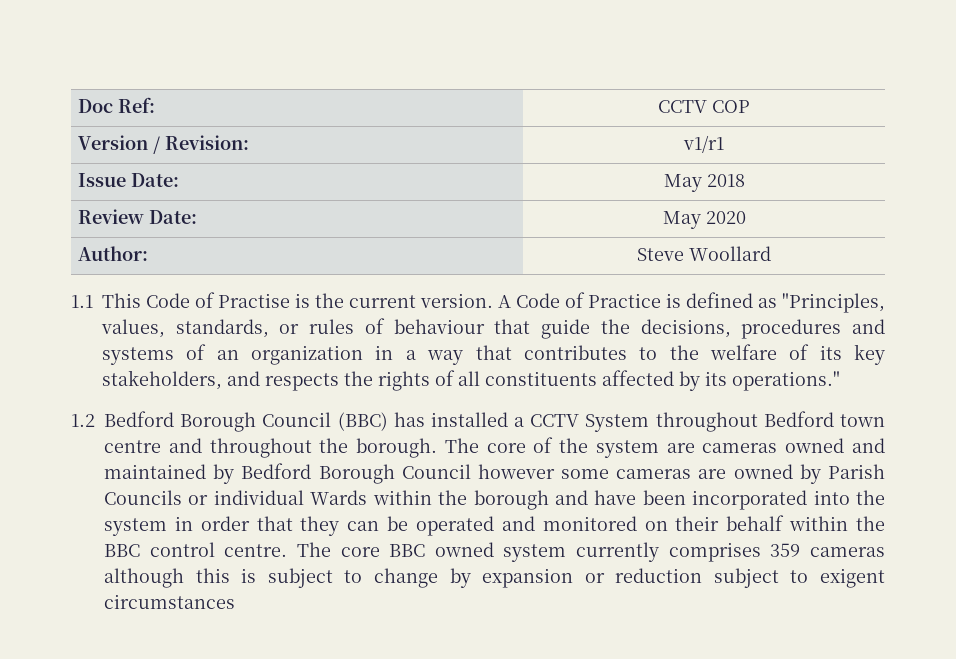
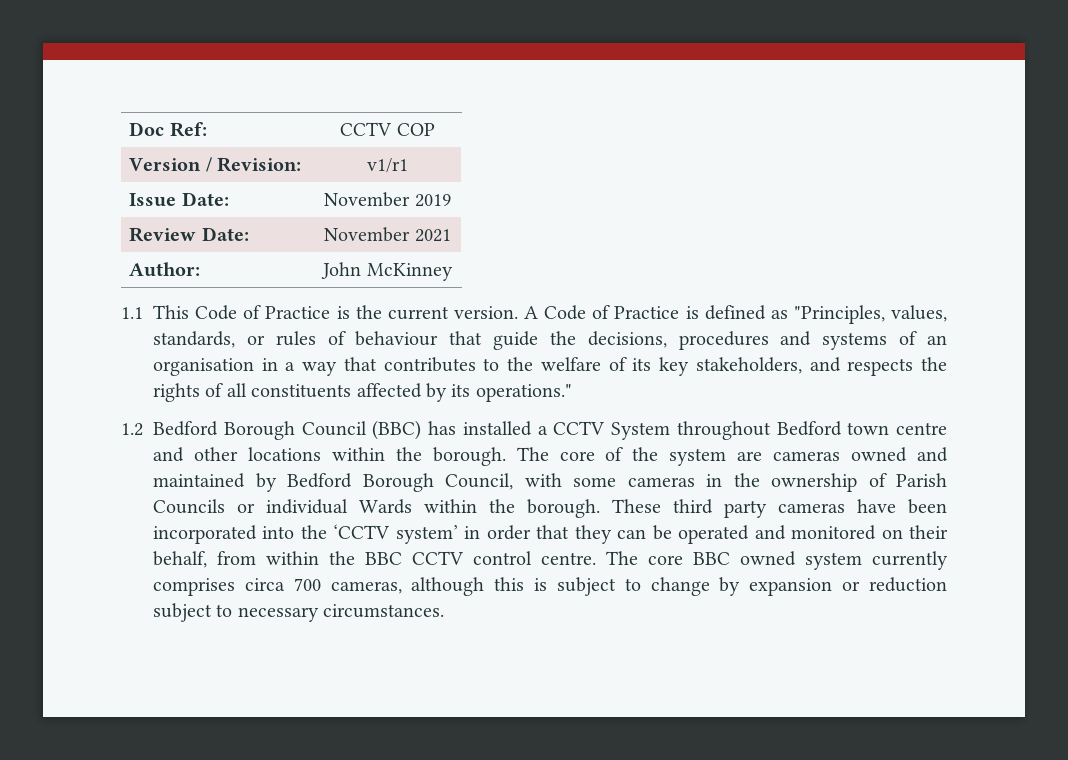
- Issue Date: | May 2018
+ Issue Date: | November 2019
- Review Date: | May 2020
+ Review Date: | November 2021
- Author: | Steve Woollard
+ Author: | John McKinney
- 1.1 This Code of Practise is the current version.
+ 1.1 This Code of Practice is the current version.
- A Code of Practice is defined as "Principles, values, standards, or rules of behaviour that guide the decisions, procedures and systems of an organization in a way that contributes to the welfare of its key stakeholders, and respects the rights of all constituents affected by its operations."
+ A Code of Practice is defined as "Principles, values, standards, or rules of behaviour that guide the decisions, procedures and systems of an organisation in a way that contributes to the welfare of its key stakeholders, and respects the rights of all constituents affected by its operations."
- 1.2 Bedford Borough Council (BBC) has installed a CCTV System throughout Bedford town centre and throughout the borough.
+ 1.2 Bedford Borough Council (BBC) has installed a CCTV System throughout Bedford town centre and other locations within the borough.
- The core of the system are cameras owned and maintained by Bedford Borough Council however some cameras are owned by Parish Councils or individual Wards within the borough and have been incorporated into the system in order that they can be operated and monitored on their behalf within the BBC control centre.
+ The core of the system are cameras owned and maintained by Bedford Borough Council, with some cameras in the ownership of Parish Councils or individual Wards within the borough. These third party cameras have been incorporated into the ‘CCTV system’ in order that they can be operated and monitored on their behalf, from within the BBC CCTV control centre.
- The core BBC owned system currently comprises 359 cameras although this is subject to change by expansion or reduction subject to exigent circumstances
+ The core BBC owned system currently comprises circa 700 cameras, although this is subject to change by expansion or reduction subject to necessary circumstances.

